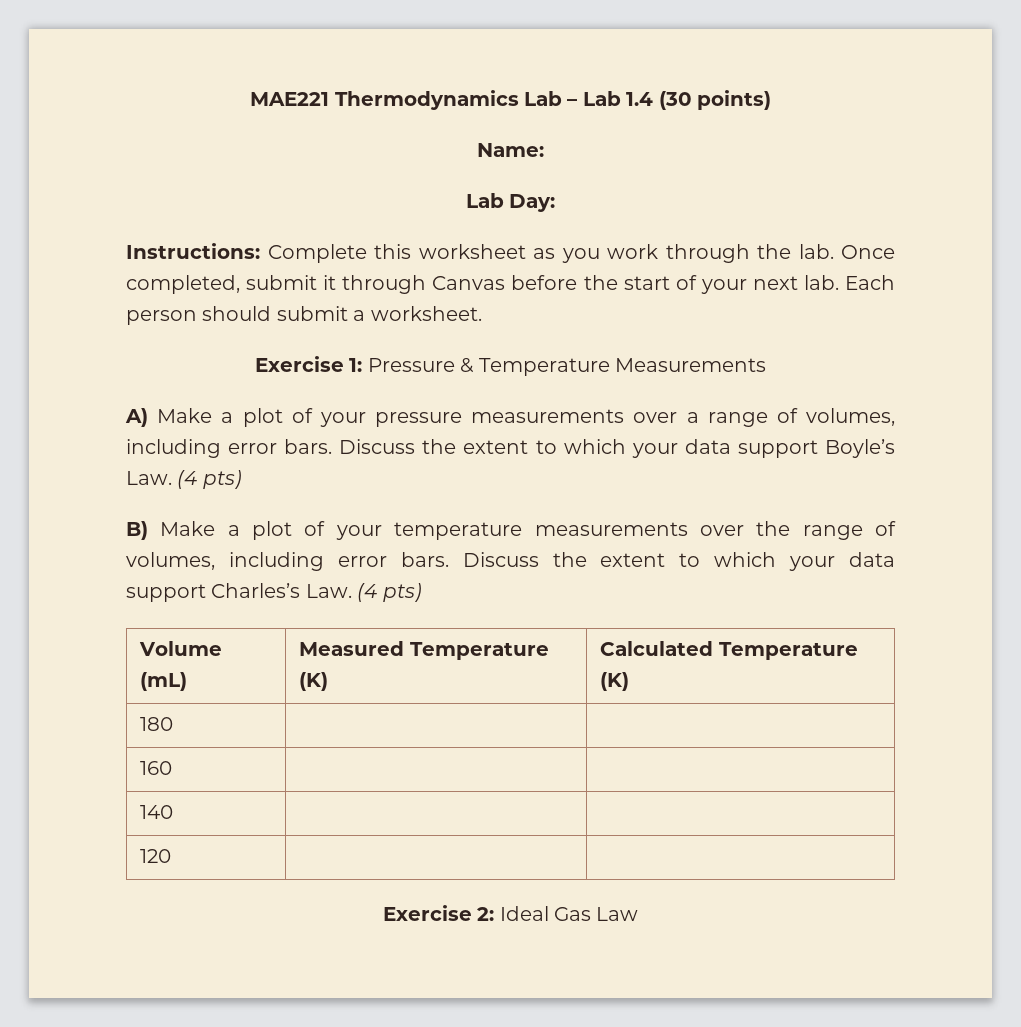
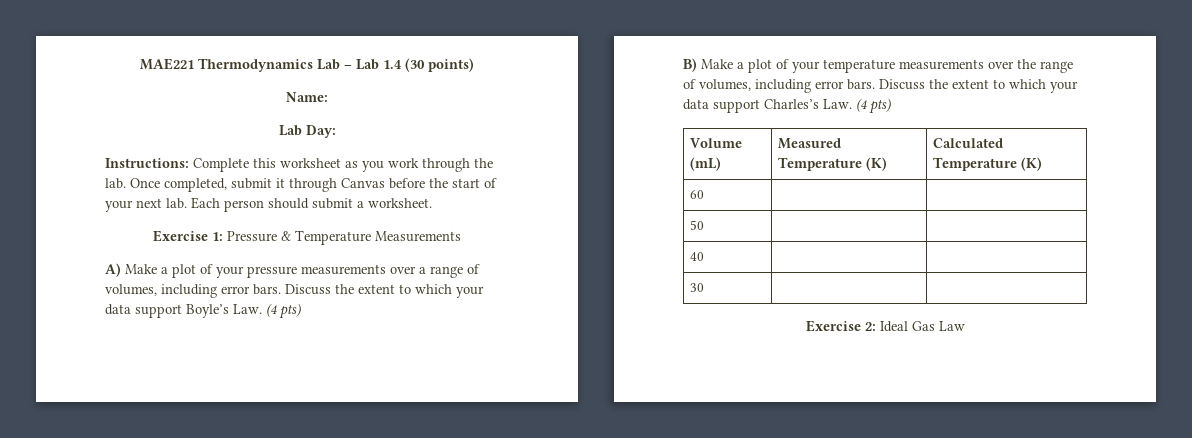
- 180 | |
- 160 | |
- 140 | |
- 120 | |
+ 60 | |
+ 50 | |
+ 40 | |
+ 30 | |

